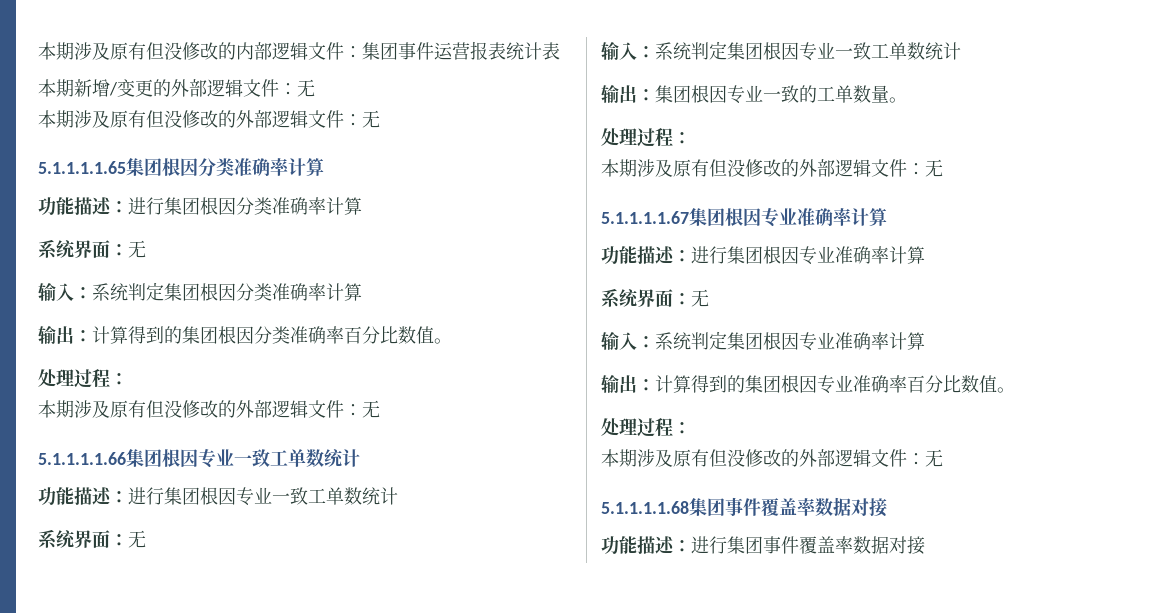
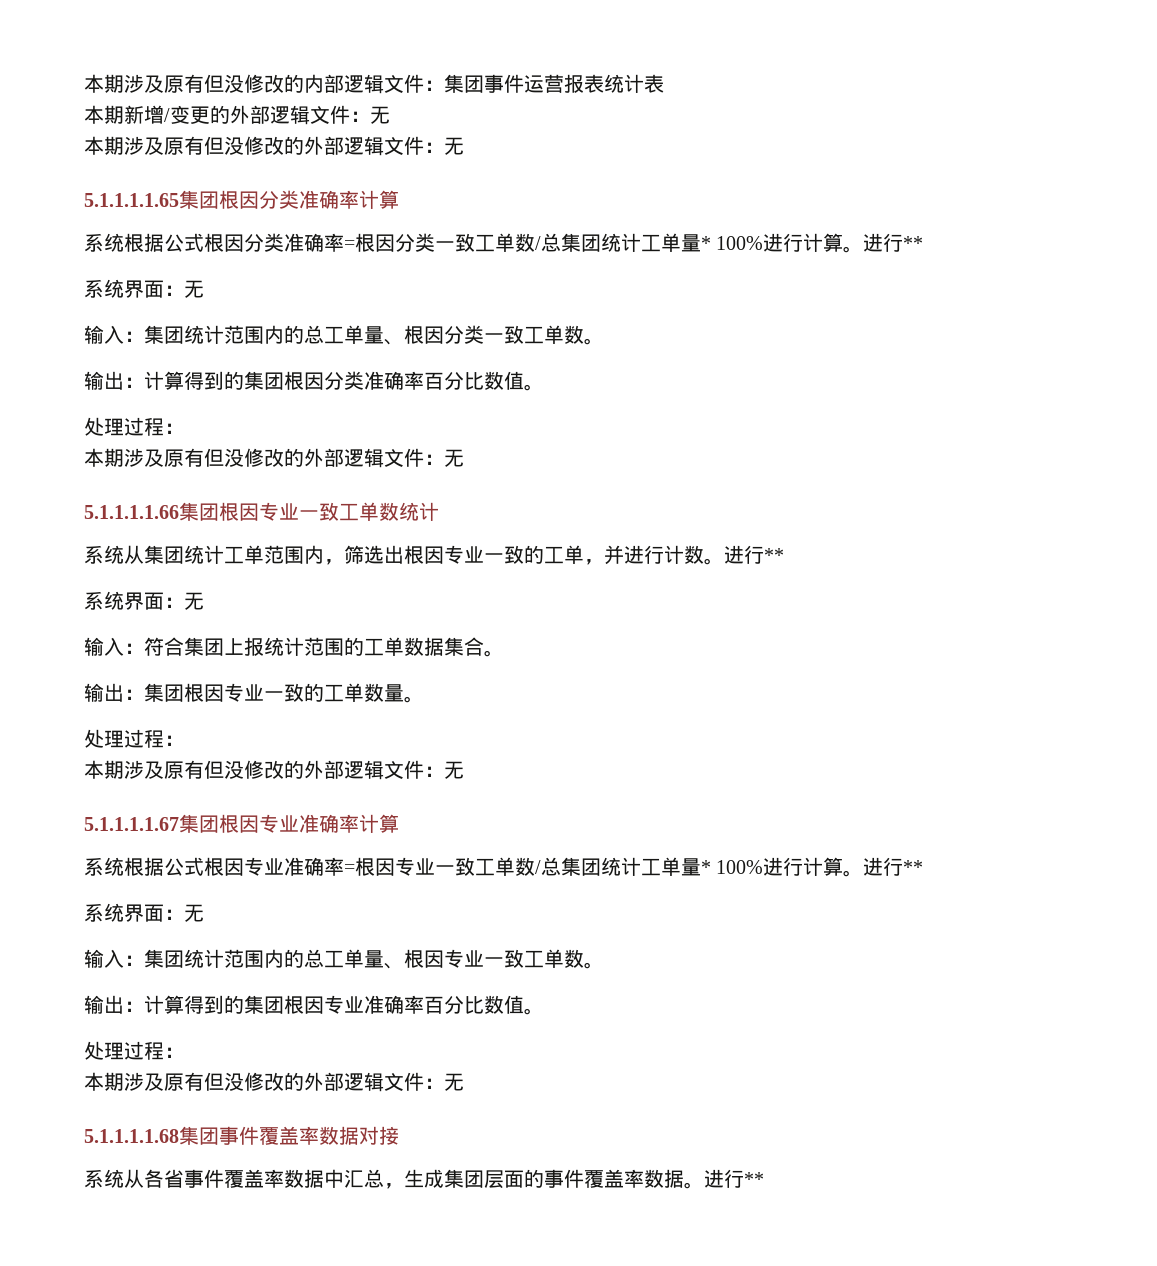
- 功能描述：进行集团根因分类准确率计算
+ 系统根据公式根因分类准确率=根因分类一致工单数/总集团统计工单量* 100%进行计算。进行**
  系统界面：无
- 输入：系统判定集团根因分类准确率计算
+ 输入：集团统计范围内的总工单量、根因分类一致工单数。
- 功能描述：进行集团根因专业一致工单数统计
+ 系统从集团统计工单范围内，筛选出根因专业一致的工单，并进行计数。进行**
  系统界面：无
- 输入：系统判定集团根因专业一致工单数统计
+ 输入：符合集团上报统计范围的工单数据集合。
- 功能描述：进行集团根因专业准确率计算
+ 系统根据公式根因专业准确率=根因专业一致工单数/总集团统计工单量* 100%进行计算。进行**
  系统界面：无
- 输入：系统判定集团根因专业准确率计算
+ 输入：集团统计范围内的总工单量、根因专业一致工单数。
- 功能描述：进行集团事件覆盖率数据对接
+ 系统从各省事件覆盖率数据中汇总，生成集团层面的事件覆盖率数据。进行**

